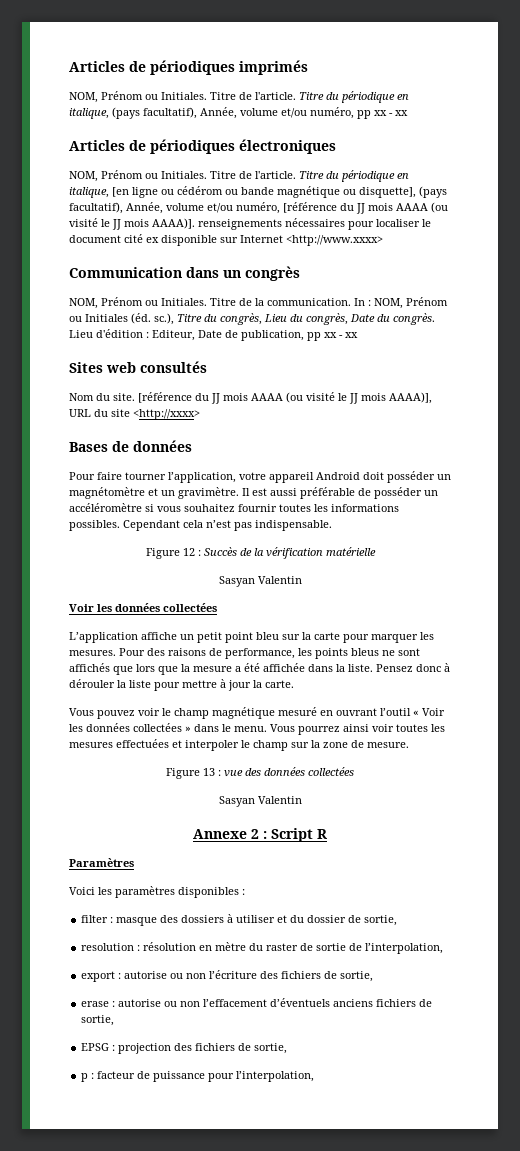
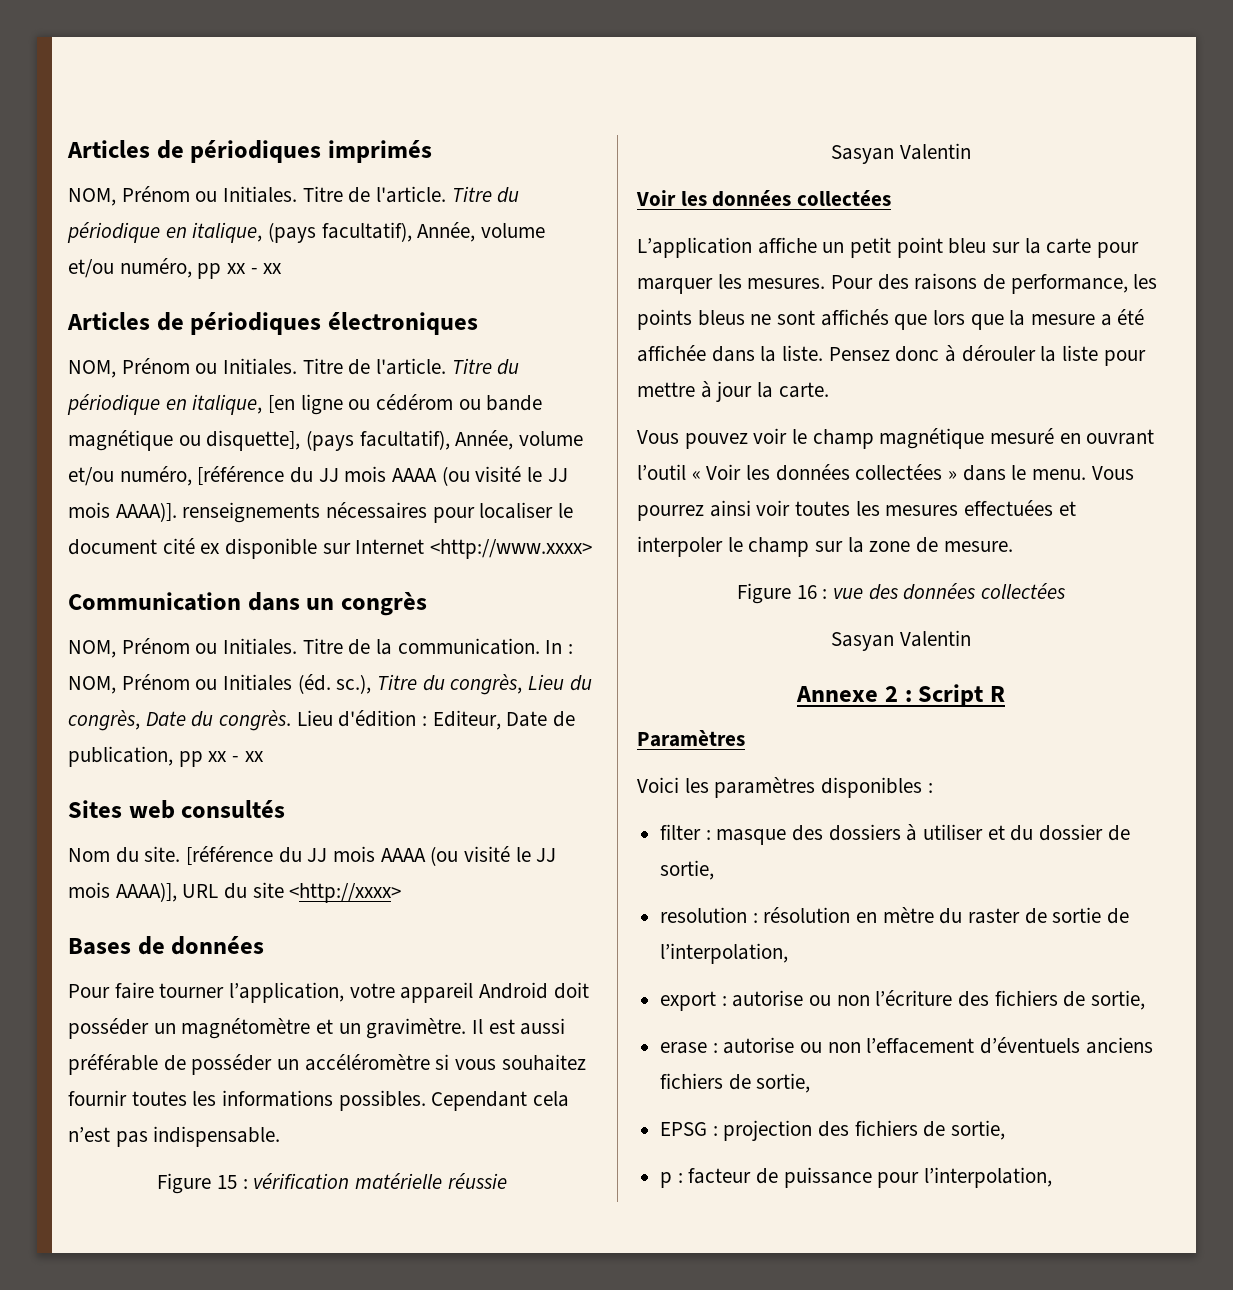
- Figure 12 : Succès de la vérification matérielle
+ Figure 15 : vérification matérielle réussie
- Figure 13 : vue des données collectées
+ Figure 16 : vue des données collectées

